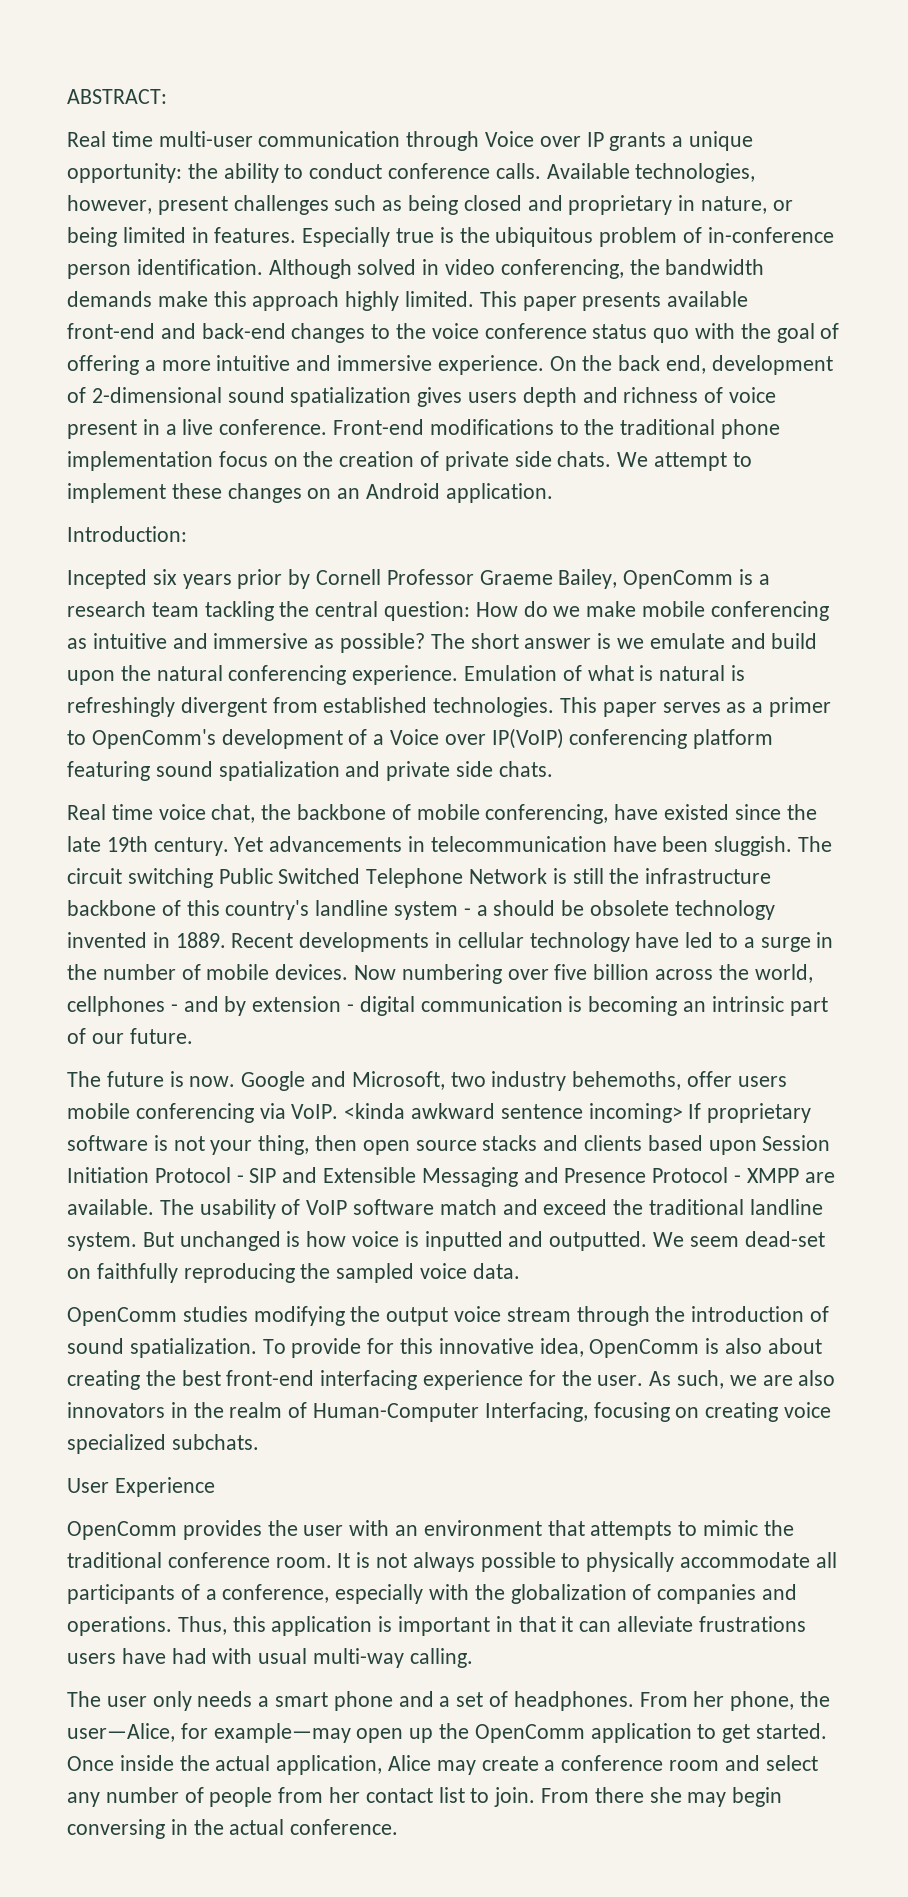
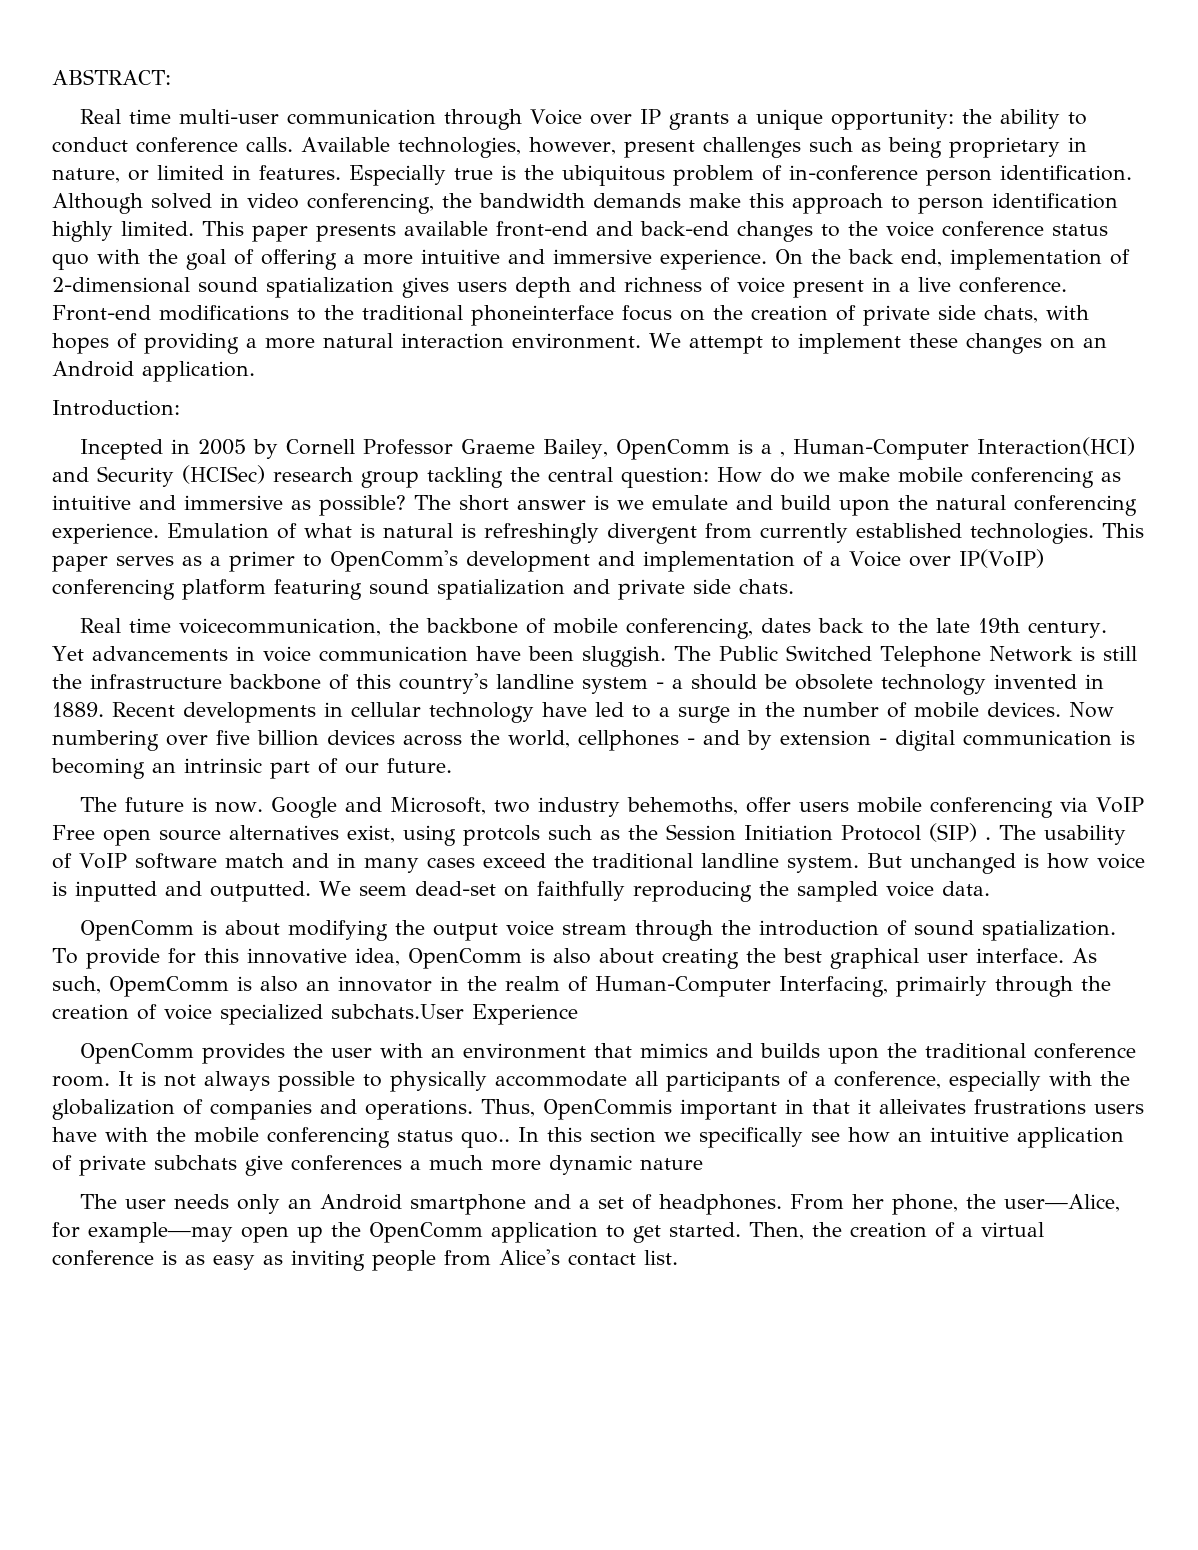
- Available technologies, however, present challenges such as being closed and proprietary in nature, or being limited in features.
+ Available technologies, however, present challenges such as being proprietary in nature, or limited in features.
- Although solved in video conferencing, the bandwidth demands make this approach highly limited.
+ Although solved in video conferencing, the bandwidth demands make this approach to person identification highly limited.
- On the back end, development of 2-dimensional sound spatialization gives users depth and richness of voice present in a live conference.
+ On the back end, implementation of 2-dimensional sound spatialization gives users depth and richness of voice present in a live conference.
- Front-end modifications to the traditional phone implementation focus on the creation of private side chats.
+ Front-end modifications to the traditional phoneinterface focus on the creation of private side chats, with hopes of providing a more natural interaction environment.
- Incepted six years prior by Cornell Professor Graeme Bailey, OpenComm is a research team tackling the central question: How do we make mobile conferencing as intuitive and immersive as possible?
+ Incepted in 2005 by Cornell Professor Graeme Bailey, OpenComm is a , Human-Computer Interaction(HCI) and Security (HCISec) research group tackling the central question: How do we make mobile conferencing as intuitive and immersive as possible?
- Emulation of what is natural is refreshingly divergent from established technologies.
+ Emulation of what is natural is refreshingly divergent from currently established technologies.
- This paper serves as a primer to OpenComm's development of a Voice over IP(VoIP) conferencing platform featuring sound spatialization and private side chats.
+ This paper serves as a primer to OpenComm's development and implementation of a Voice over IP(VoIP) conferencing platform featuring sound spatialization and private side chats.
- Real time voice chat, the backbone of mobile conferencing, have existed since the late 19th century.
+ Real time voicecommunication, the backbone of mobile conferencing, dates back to the late 19th century.
- Yet advancements in telecommunication have been sluggish.
+ Yet advancements in voice communication have been sluggish.
- The circuit switching Public Switched Telephone Network is still the infrastructure backbone of this country's landline system - a should be obsolete technology invented in 1889.
+ The Public Switched Telephone Network is still the infrastructure backbone of this country's landline system - a should be obsolete technology invented in 1889.
- Now numbering over five billion across the world, cellphones - and by extension - digital communication is becoming an intrinsic part of our future.
+ Now numbering over five billion devices across the world, cellphones - and by extension - digital communication is becoming an intrinsic part of our future.
- Google and Microsoft, two industry behemoths, offer users mobile conferencing via VoIP. <kinda awkward sentence incoming> If proprietary software is not your thing, then open source stacks and clients based upon Session Initiation Protocol - SIP and Extensible Messaging and Presence Protocol - XMPP are available.
+ Google and Microsoft, two industry behemoths, offer users mobile conferencing via VoIP Free open source alternatives exist, using protcols such as the Session Initiation Protocol (SIP) .
- The usability of VoIP software match and exceed the traditional landline system.
+ The usability of VoIP software match and in many cases exceed the traditional landline system.
- OpenComm studies modifying the output voice stream through the introduction of sound spatialization.
+ OpenComm is about modifying the output voice stream through the introduction of sound spatialization.
- To provide for this innovative idea, OpenComm is also about creating the best front-end interfacing experience for the user. As such, we are also innovators in the realm of Human-Computer Interfacing, focusing on creating voice specialized subchats.
- User Experience
+ To provide for this innovative idea, OpenComm is also about creating the best graphical user interface. As such, OpemComm is also an innovator in the realm of Human-Computer Interfacing, primairly through the creation of voice specialized subchats.User Experience
- OpenComm provides the user with an environment that attempts to mimic the traditional conference room.
+ OpenComm provides the user with an environment that mimics and builds upon the traditional conference room.
- Thus, this application is important in that it can alleviate frustrations users have had with usual multi-way calling.
- The user only needs a smart phone and a set of headphones.
+ Thus, OpenCommis important in that it alleivates frustrations users have with the mobile conferencing status quo.. In this section we specifically see how an intuitive application of private subchats give conferences a much more dynamic nature
+ The user needs only an Android smartphone and a set of headphones.
- Once inside the actual application, Alice may create a conference room and select any number of people from her contact list to join. From there she may begin conversing in the actual conference.
+ Then, the creation of a virtual conference is as easy as inviting people from Alice's contact list.

